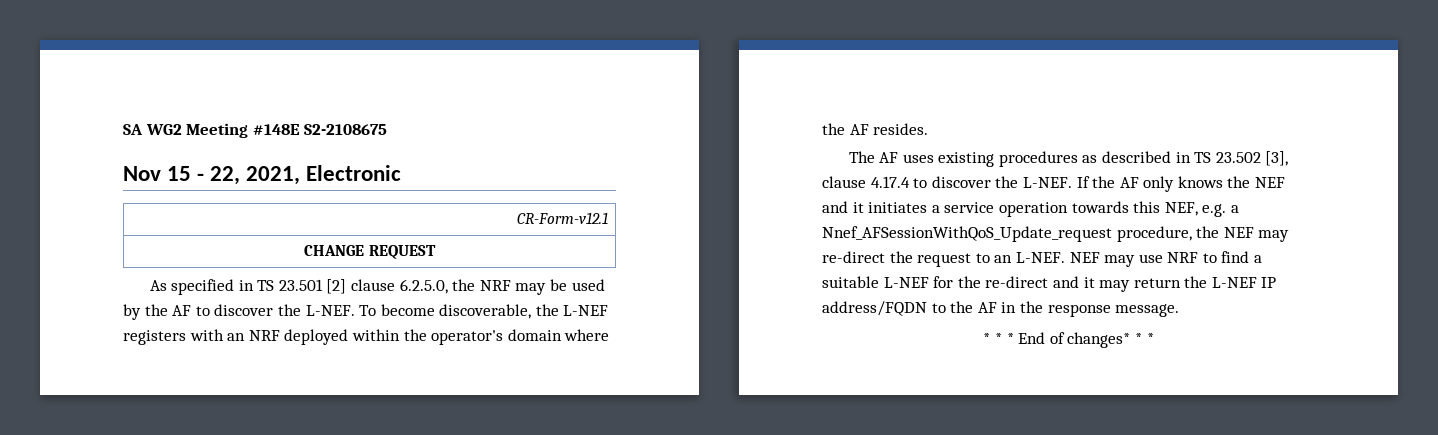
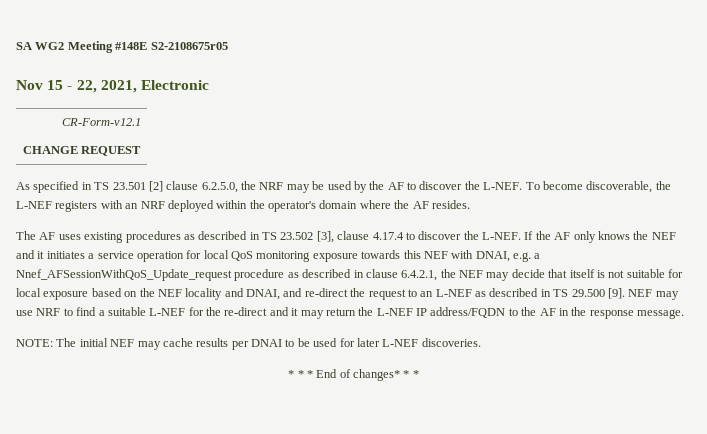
- SA WG2 Meeting #148E S2-2108675
+ SA WG2 Meeting #148E S2-2108675r05
- If the AF only knows the NEF and it initiates a service operation towards this NEF, e.g. a Nnef_AFSessionWithQoS_Update_request procedure, the NEF may re-direct the request to an L-NEF.
+ If the AF only knows the NEF and it initiates a service operation for local QoS monitoring exposure towards this NEF with DNAI, e.g. a Nnef_AFSessionWithQoS_Update_request procedure as described in clause 6.4.2.1, the NEF may decide that itself is not suitable for local exposure based on the NEF locality and DNAI, and re-direct the request to an L-NEF as described in TS 29.500 [9].
+ NOTE: The initial NEF may cache results per DNAI to be used for later L-NEF discoveries.

